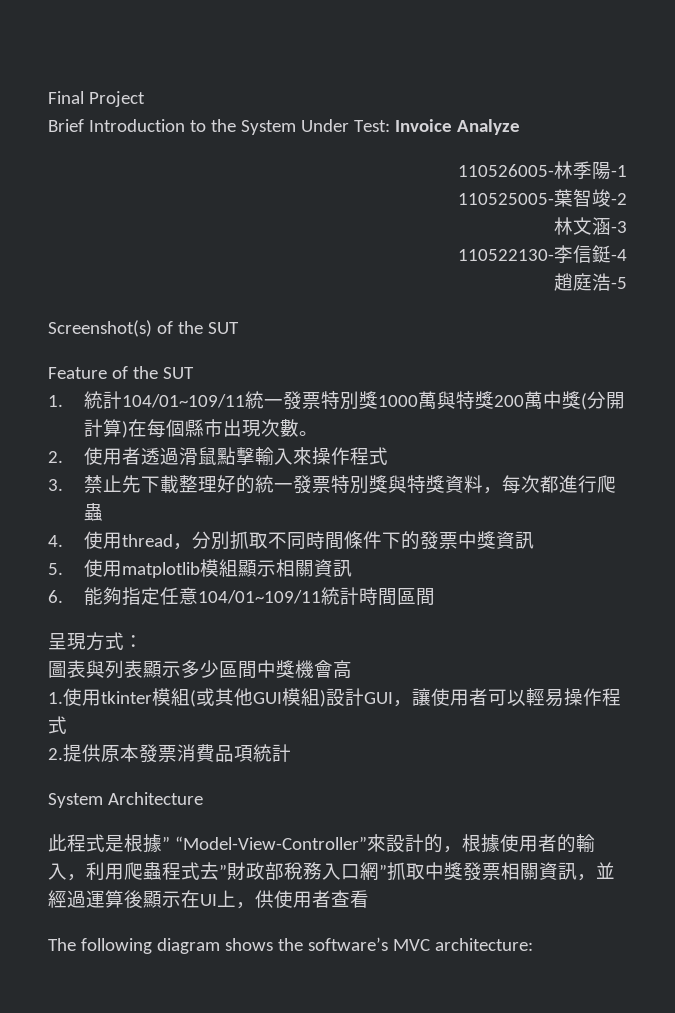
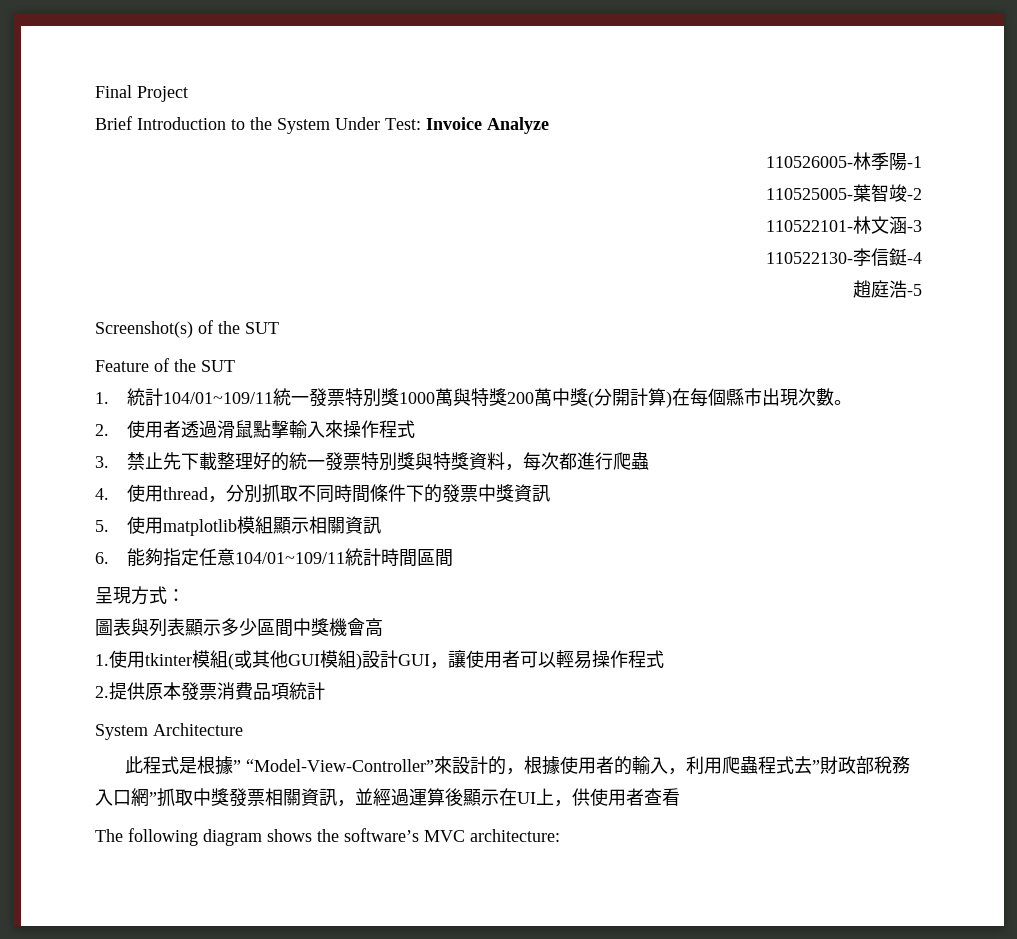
- 林文涵-3
+ 110522101-林文涵-3

